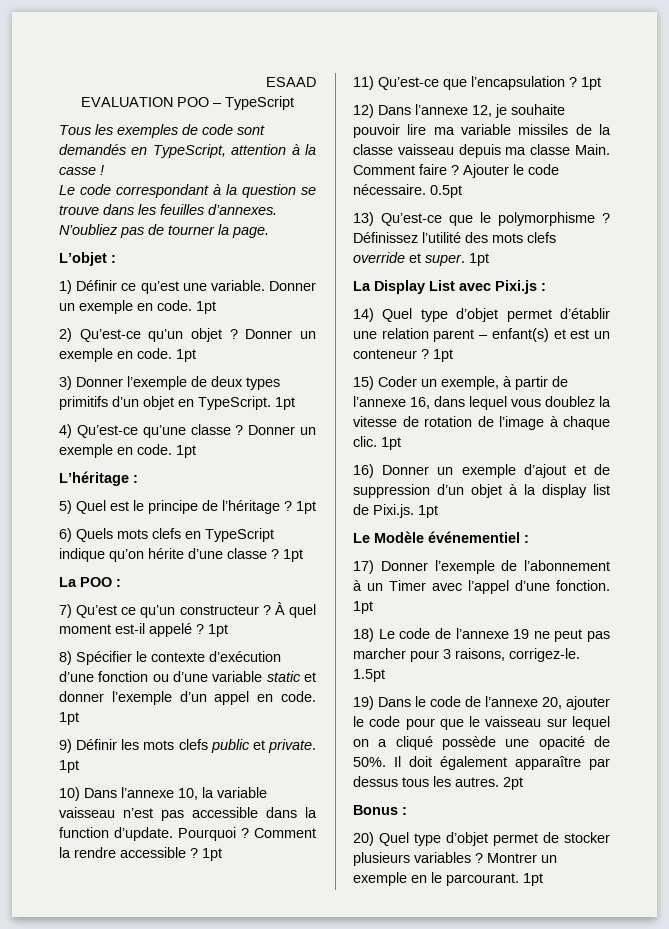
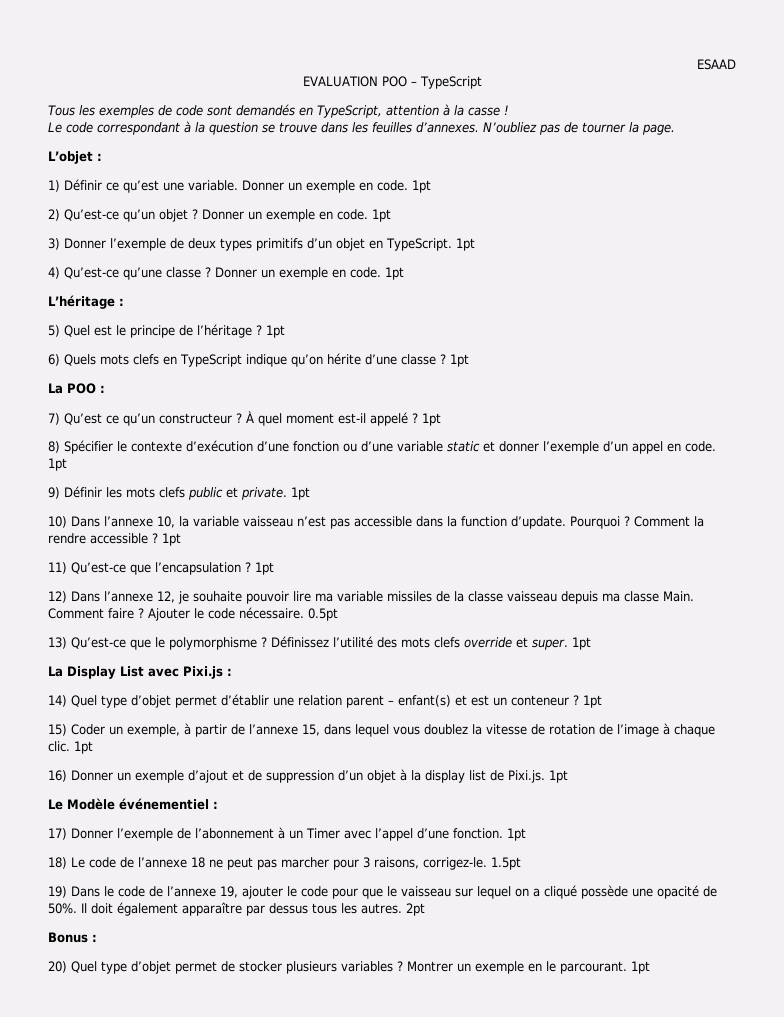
- 15) Coder un exemple, à partir de l’annexe 16, dans lequel vous doublez la vitesse de rotation de l’image à chaque clic.
+ 15) Coder un exemple, à partir de l’annexe 15, dans lequel vous doublez la vitesse de rotation de l’image à chaque clic.
- 18) Le code de l’annexe 19 ne peut pas marcher pour 3 raisons, corrigez-le.
+ 18) Le code de l’annexe 18 ne peut pas marcher pour 3 raisons, corrigez-le.
- 19) Dans le code de l’annexe 20, ajouter le code pour que le vaisseau sur lequel on a cliqué possède une opacité de 50%.
+ 19) Dans le code de l’annexe 19, ajouter le code pour que le vaisseau sur lequel on a cliqué possède une opacité de 50%.

